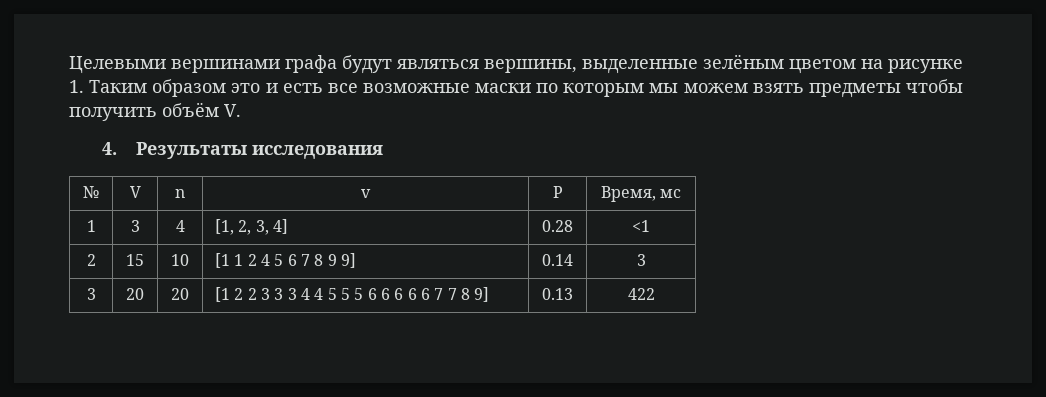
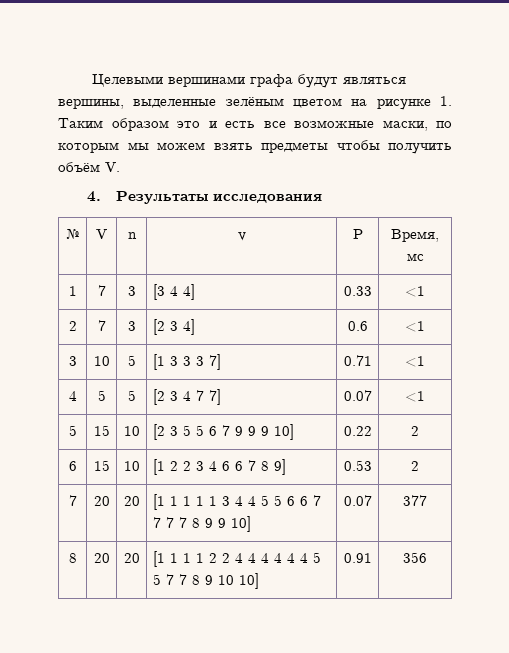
- Целевыми вершинами графа будут являться вершины, выделенные зелёным цветом на рисунке 1. Таким образом это и есть все возможные маски по которым мы можем взять предметы чтобы получить объём V.
+ Целевыми вершинами графа будут являться вершины, выделенные зелёным цветом на рисунке 1. Таким образом это и есть все возможные маски, по которым мы можем взять предметы чтобы получить объём V.
- 1 | 3 | 4 | [1, 2, 3, 4] | 0.28 | <1
+ 1 | 7 | 3 | [3 4 4] | 0.33 | <1
- 2 | 15 | 10 | [1 1 2 4 5 6 7 8 9 9] | 0.14 | 3
- 3 | 20 | 20 | [1 2 2 3 3 3 4 4 5 5 5 6 6 6 6 6 7 7 8 9] | 0.13 | 422
+ 2 | 7 | 3 | [2 3 4] | 0.6 | <1
+ 3 | 10 | 5 | [1 3 3 3 7] | 0.71 | <1
+ 4 | 5 | 5 | [2 3 4 7 7] | 0.07 | <1
+ 5 | 15 | 10 | [2 3 5 5 6 7 9 9 9 10] | 0.22 | 2
+ 6 | 15 | 10 | [1 2 2 3 4 6 6 7 8 9] | 0.53 | 2
+ 7 | 20 | 20 | [1 1 1 1 1 3 4 4 5 5 6 6 7 7 7 7 8 9 9 10] | 0.07 | 377
+ 8 | 20 | 20 | [1 1 1 1 2 2 4 4 4 4 4 4 5 5 7 7 8 9 10 10] | 0.91 | 356

